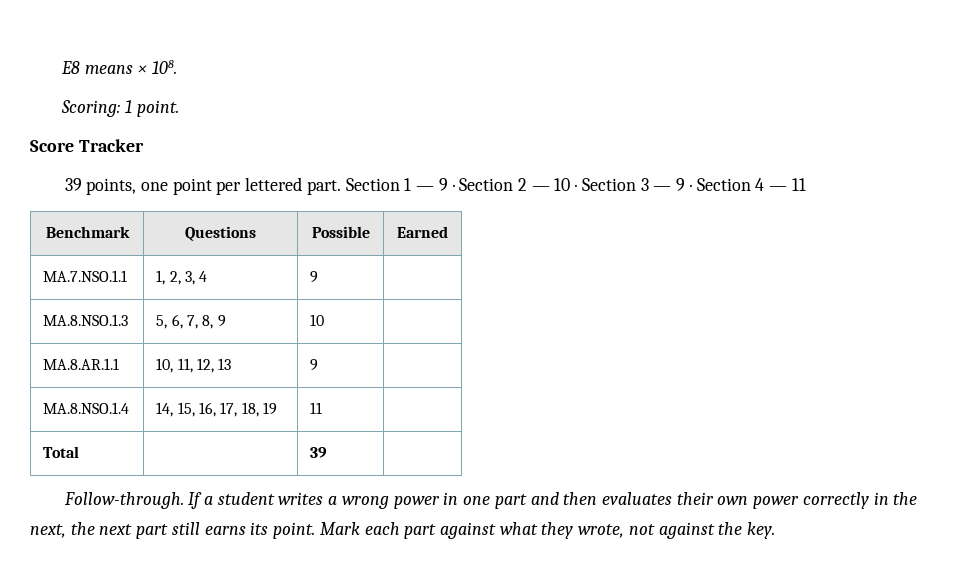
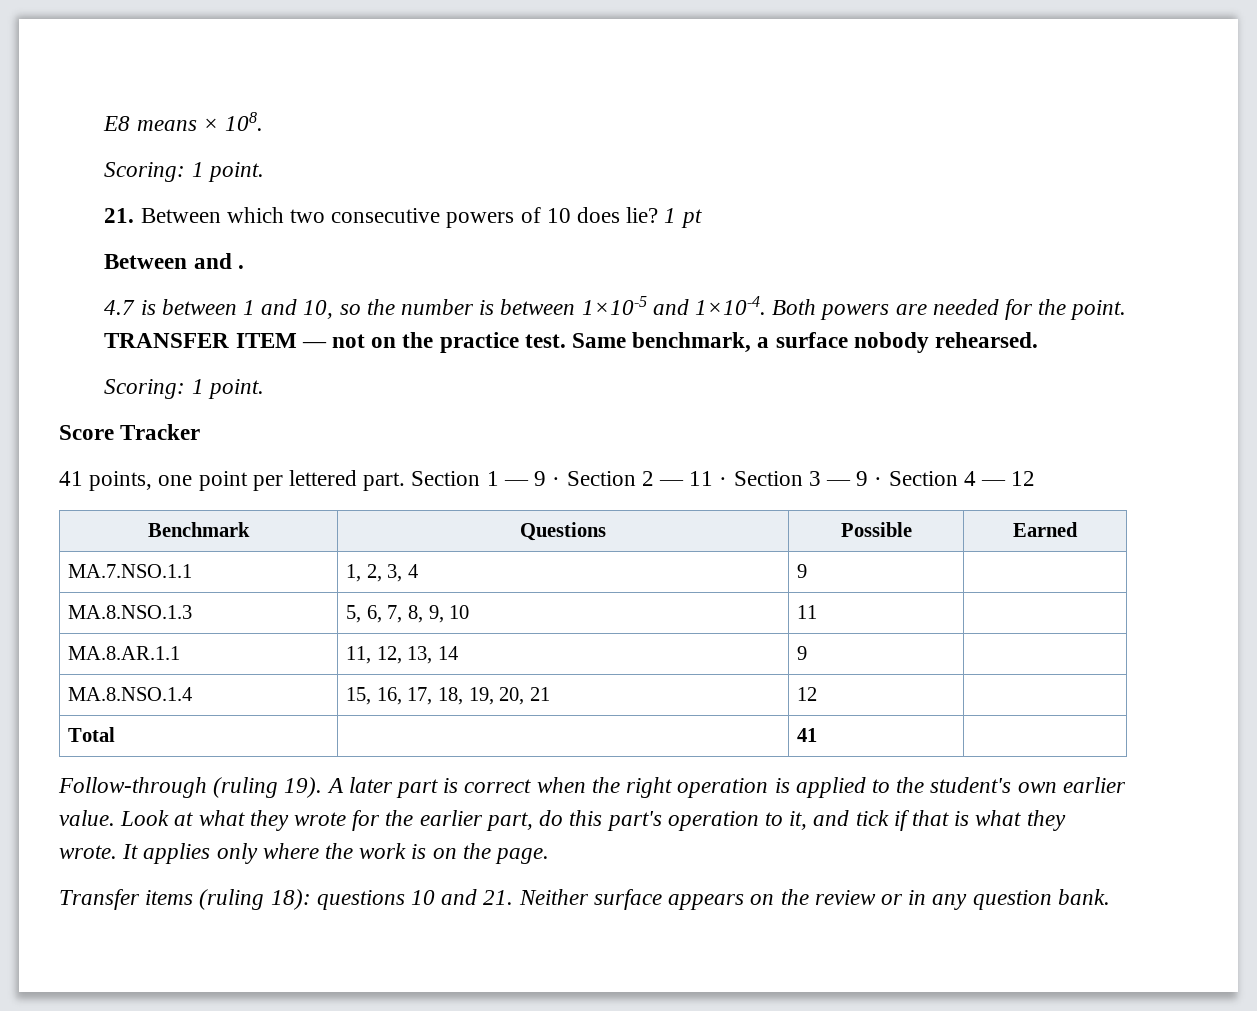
+ 21. Between which two consecutive powers of 10 does lie? 1 pt
+ Between and .
+ 4.7 is between 1 and 10, so the number is between 1×10-5 and 1×10-4. Both powers are needed for the point. TRANSFER ITEM — not on the practice test. Same benchmark, a surface nobody rehearsed.
+ Scoring: 1 point.
- 39 points, one point per lettered part.
+ 41 points, one point per lettered part.
- Section 1 — 9 · Section 2 — 10 · Section 3 — 9 · Section 4 — 11
+ Section 1 — 9 · Section 2 — 11 · Section 3 — 9 · Section 4 — 12
- MA.8.NSO.1.3 | 5, 6, 7, 8, 9 | 10 |
+ MA.8.NSO.1.3 | 5, 6, 7, 8, 9, 10 | 11 |
- MA.8.AR.1.1 | 10, 11, 12, 13 | 9 |
+ MA.8.AR.1.1 | 11, 12, 13, 14 | 9 |
- MA.8.NSO.1.4 | 14, 15, 16, 17, 18, 19 | 11 |
- Total | | 39 |
- Follow-through. If a student writes a wrong power in one part and then evaluates their own power correctly in the next, the next part still earns its point. Mark each part against what they wrote, not against the key.
+ MA.8.NSO.1.4 | 15, 16, 17, 18, 19, 20, 21 | 12 |
+ Total | | 41 |
+ Follow-through (ruling 19). A later part is correct when the right operation is applied to the student's own earlier value. Look at what they wrote for the earlier part, do this part's operation to it, and tick if that is what they wrote. It applies only where the work is on the page.
+ Transfer items (ruling 18): questions 10 and 21. Neither surface appears on the review or in any question bank.

